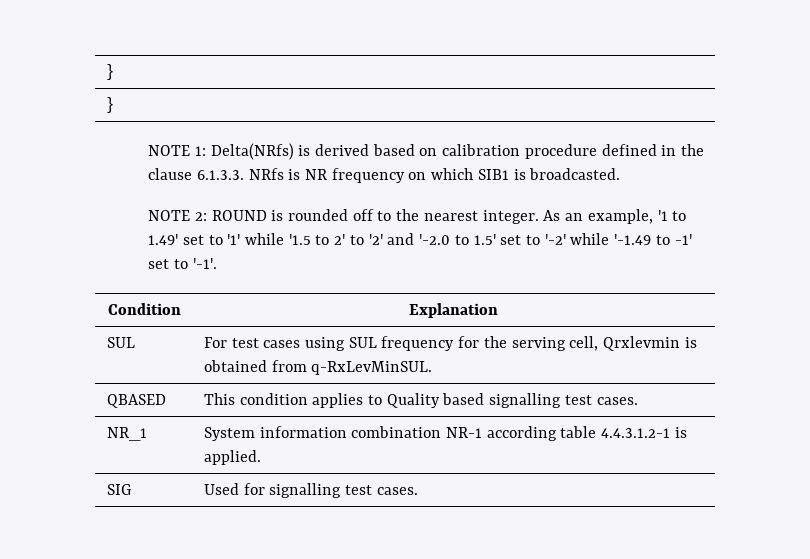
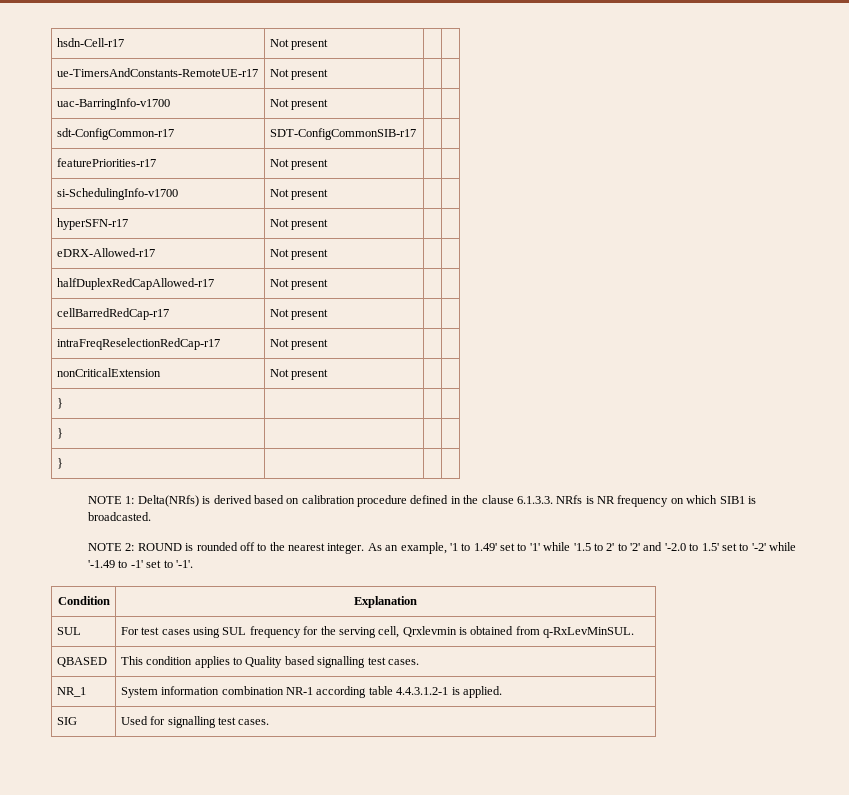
+ hsdn-Cell-r17 | Not present | |
+ ue-TimersAndConstants-RemoteUE-r17 | Not present | |
+ uac-BarringInfo-v1700 | Not present | |
+ sdt-ConfigCommon-r17 | SDT-ConfigCommonSIB-r17 | |
+ featurePriorities-r17 | Not present | |
+ si-SchedulingInfo-v1700 | Not present | |
+ hyperSFN-r17 | Not present | |
+ eDRX-Allowed-r17 | Not present | |
+ halfDuplexRedCapAllowed-r17 | Not present | |
+ cellBarredRedCap-r17 | Not present | |
+ intraFreqReselectionRedCap-r17 | Not present | |
+ nonCriticalExtension | Not present | |
+ } | | |

